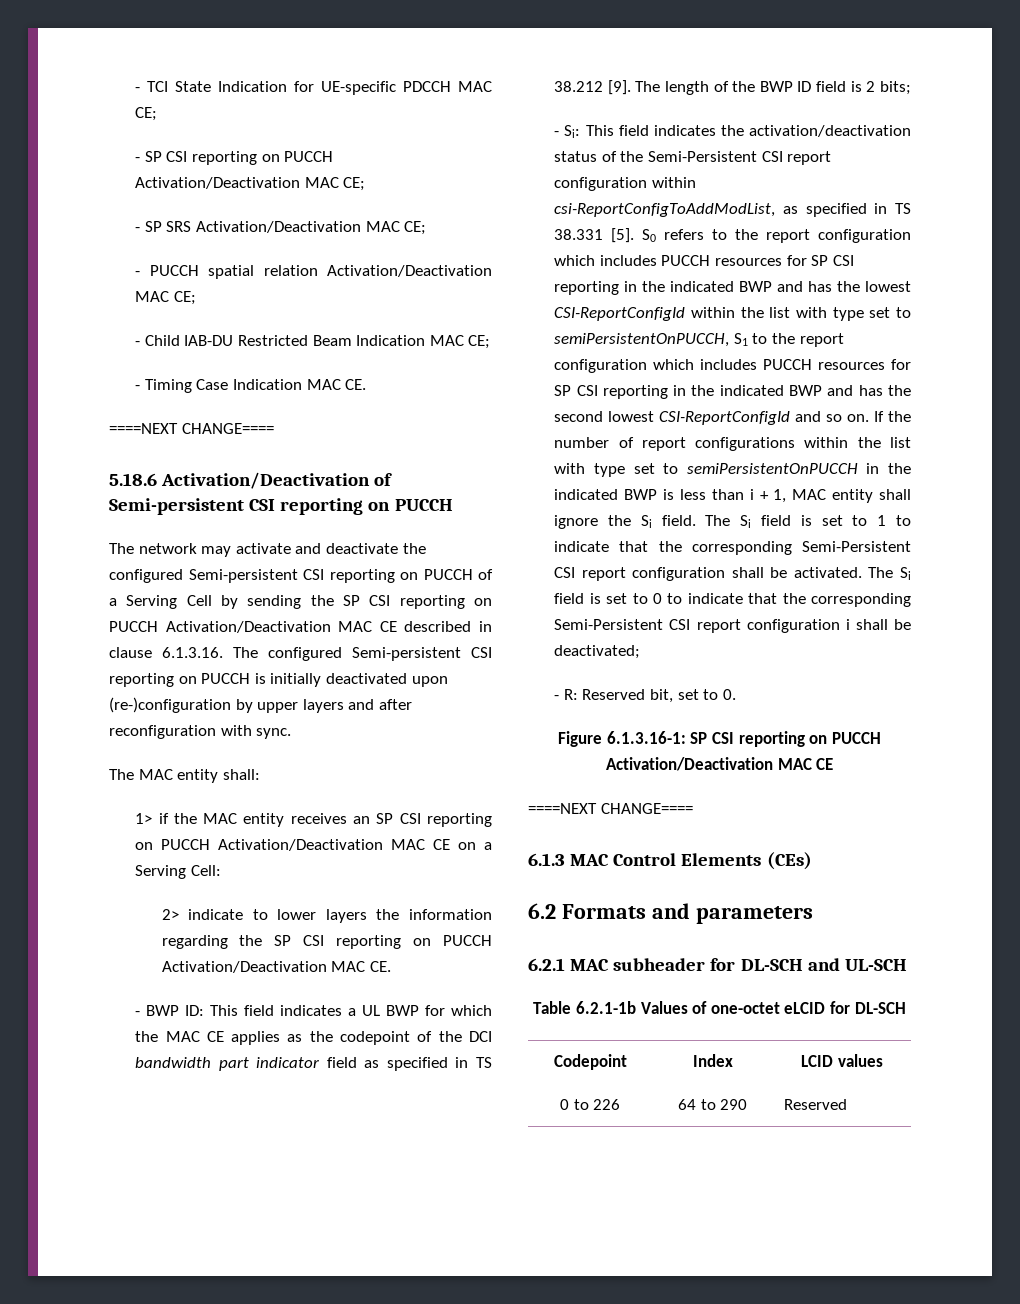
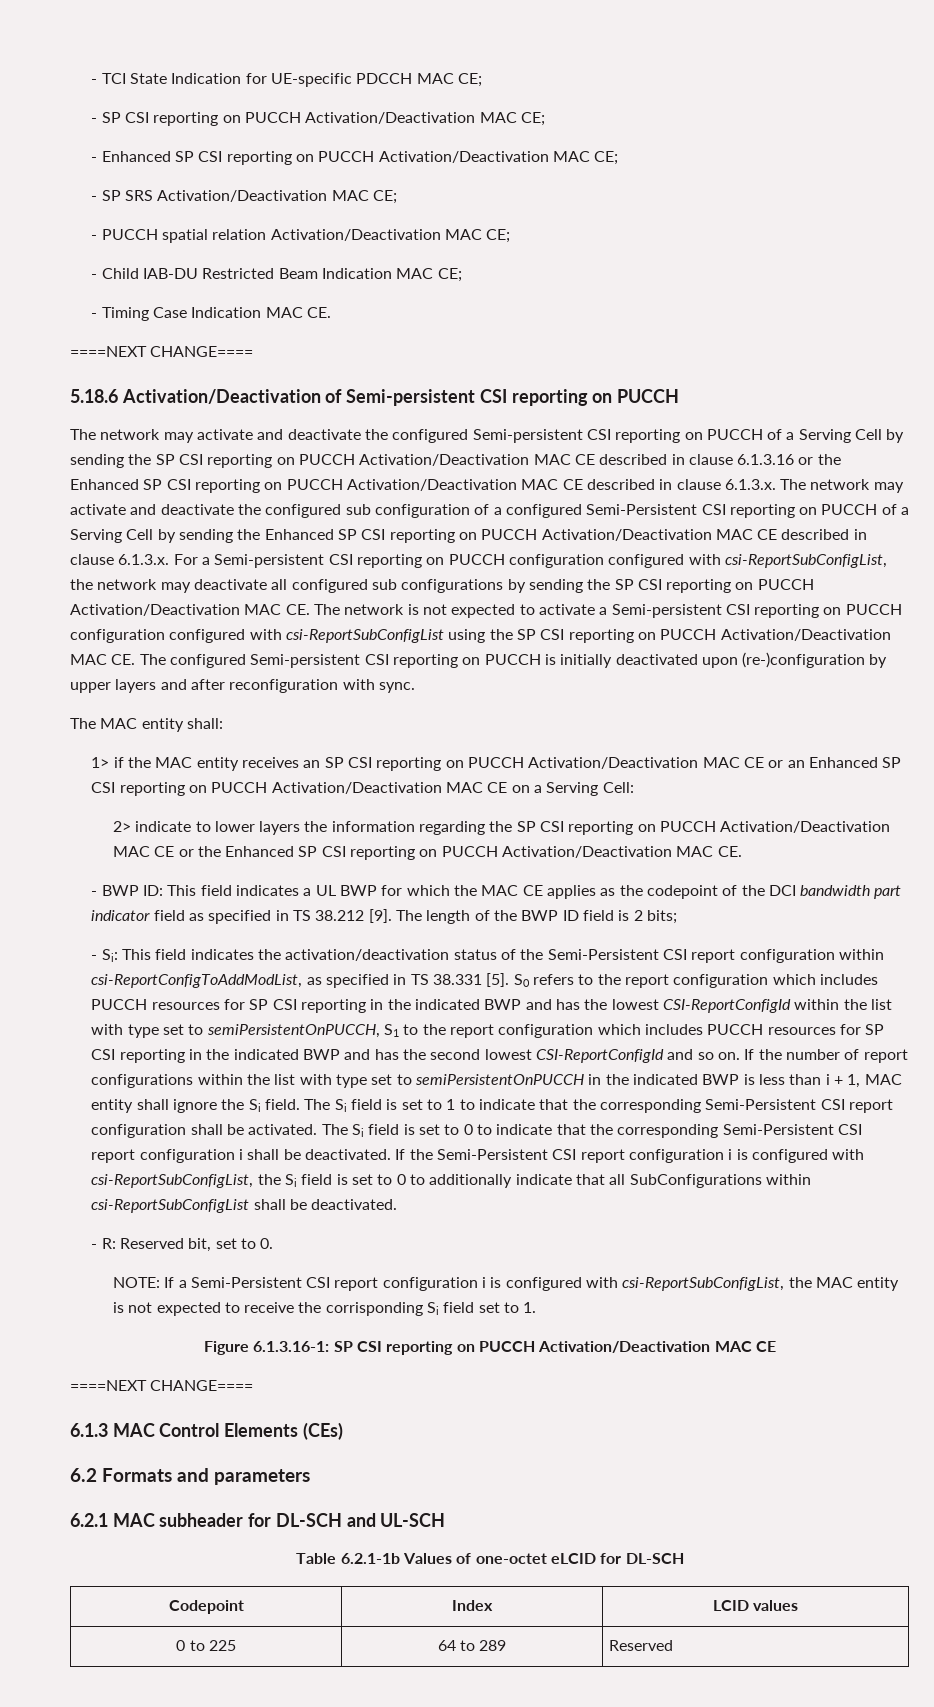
+ - Enhanced SP CSI reporting on PUCCH Activation/Deactivation MAC CE;
- The network may activate and deactivate the configured Semi-persistent CSI reporting on PUCCH of a Serving Cell by sending the SP CSI reporting on PUCCH Activation/Deactivation MAC CE described in clause 6.1.3.16. The configured Semi-persistent CSI reporting on PUCCH is initially deactivated upon (re-)configuration by upper layers and after reconfiguration with sync.
+ The network may activate and deactivate the configured Semi-persistent CSI reporting on PUCCH of a Serving Cell by sending the SP CSI reporting on PUCCH Activation/Deactivation MAC CE described in clause 6.1.3.16 or the Enhanced SP CSI reporting on PUCCH Activation/Deactivation MAC CE described in clause 6.1.3.x. The network may activate and deactivate the configured sub configuration of a configured Semi-Persistent CSI reporting on PUCCH of a Serving Cell by sending the Enhanced SP CSI reporting on PUCCH Activation/Deactivation MAC CE described in clause 6.1.3.x. For a Semi-persistent CSI reporting on PUCCH configuration configured with csi-ReportSubConfigList, the network may deactivate all configured sub configurations by sending the SP CSI reporting on PUCCH Activation/Deactivation MAC CE. The network is not expected to activate a Semi-persistent CSI reporting on PUCCH configuration configured with csi-ReportSubConfigList using the SP CSI reporting on PUCCH Activation/Deactivation MAC CE. The configured Semi-persistent CSI reporting on PUCCH is initially deactivated upon (re-)configuration by upper layers and after reconfiguration with sync.
- 1> if the MAC entity receives an SP CSI reporting on PUCCH Activation/Deactivation MAC CE on a Serving Cell:
+ 1> if the MAC entity receives an SP CSI reporting on PUCCH Activation/Deactivation MAC CE or an Enhanced SP CSI reporting on PUCCH Activation/Deactivation MAC CE on a Serving Cell:
- 2> indicate to lower layers the information regarding the SP CSI reporting on PUCCH Activation/Deactivation MAC CE.
+ 2> indicate to lower layers the information regarding the SP CSI reporting on PUCCH Activation/Deactivation MAC CE or the Enhanced SP CSI reporting on PUCCH Activation/Deactivation MAC CE.
- The Si field is set to 0 to indicate that the corresponding Semi-Persistent CSI report configuration i shall be deactivated;
+ The Si field is set to 0 to indicate that the corresponding Semi-Persistent CSI report configuration i shall be deactivated. If the Semi-Persistent CSI report configuration i is configured with csi-ReportSubConfigList, the Si field is set to 0 to additionally indicate that all SubConfigurations within csi-ReportSubConfigList shall be deactivated.
+ NOTE: If a Semi-Persistent CSI report configuration i is configured with csi-ReportSubConfigList, the MAC entity is not expected to receive the corrisponding Si field set to 1.
- 0 to 226 | 64 to 290 | Reserved
+ 0 to 225 | 64 to 289 | Reserved

